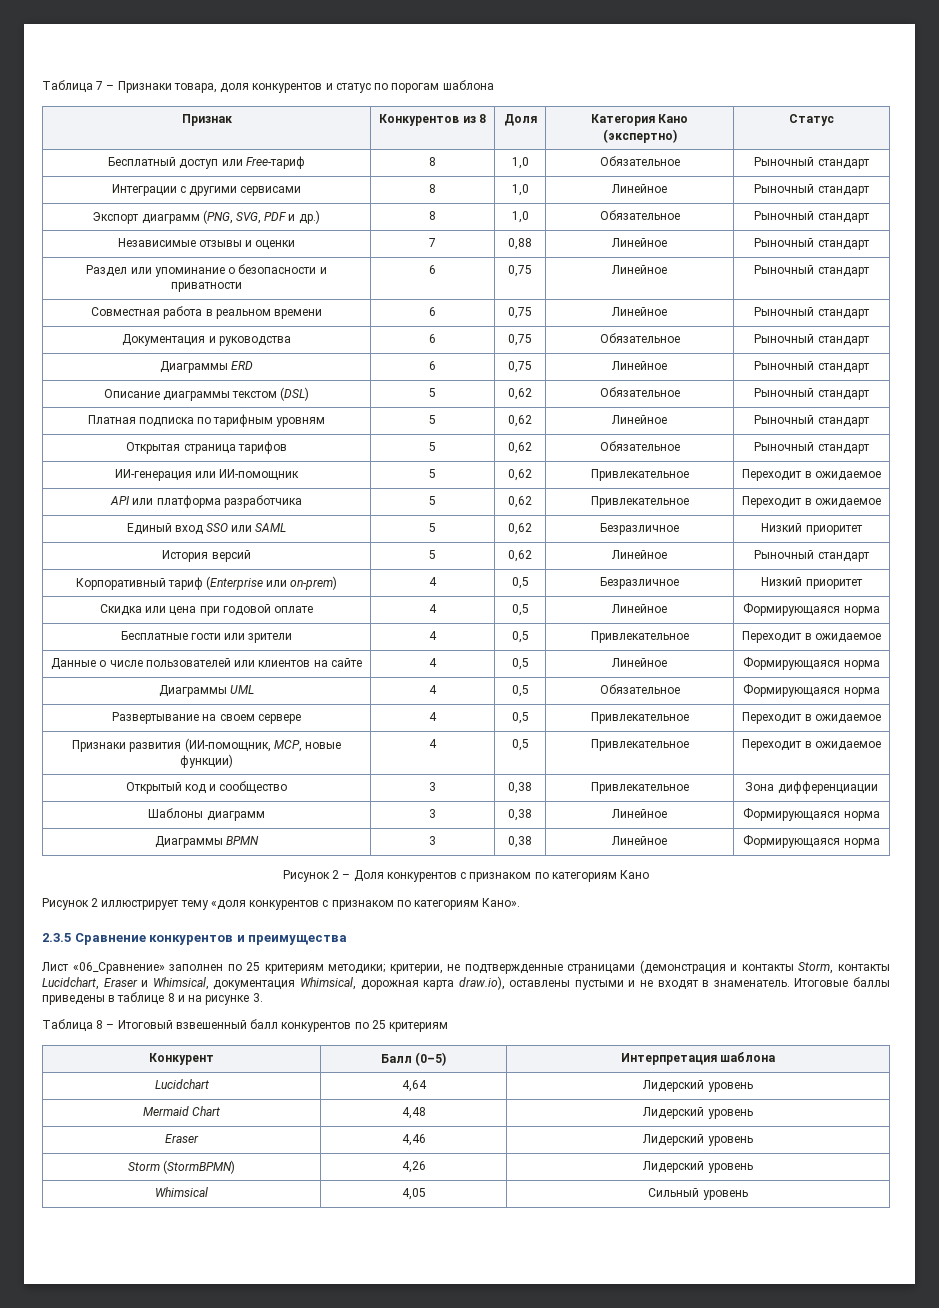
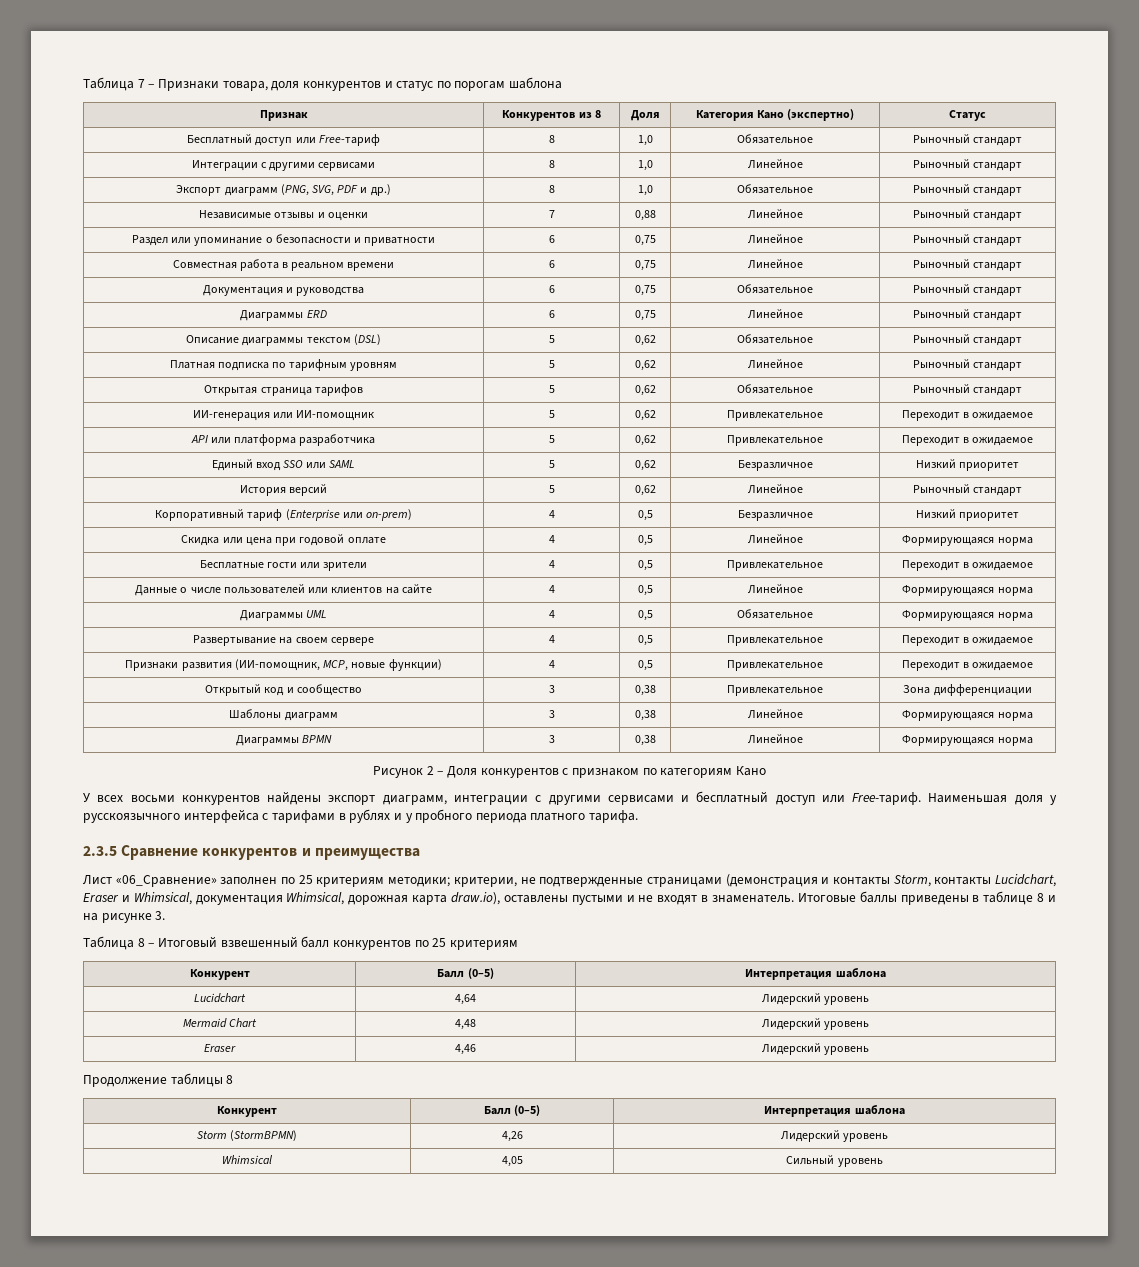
- Рисунок 2 иллюстрирует тему «доля конкурентов с признаком по категориям Кано».
+ У всех восьми конкурентов найдены экспорт диаграмм, интеграции с другими сервисами и бесплатный доступ или Free-тариф. Наименьшая доля у русскоязычного интерфейса с тарифами в рублях и у пробного периода платного тарифа.
+ Продолжение таблицы 8
+ Конкурент | Балл (0–5) | Интерпретация шаблона

